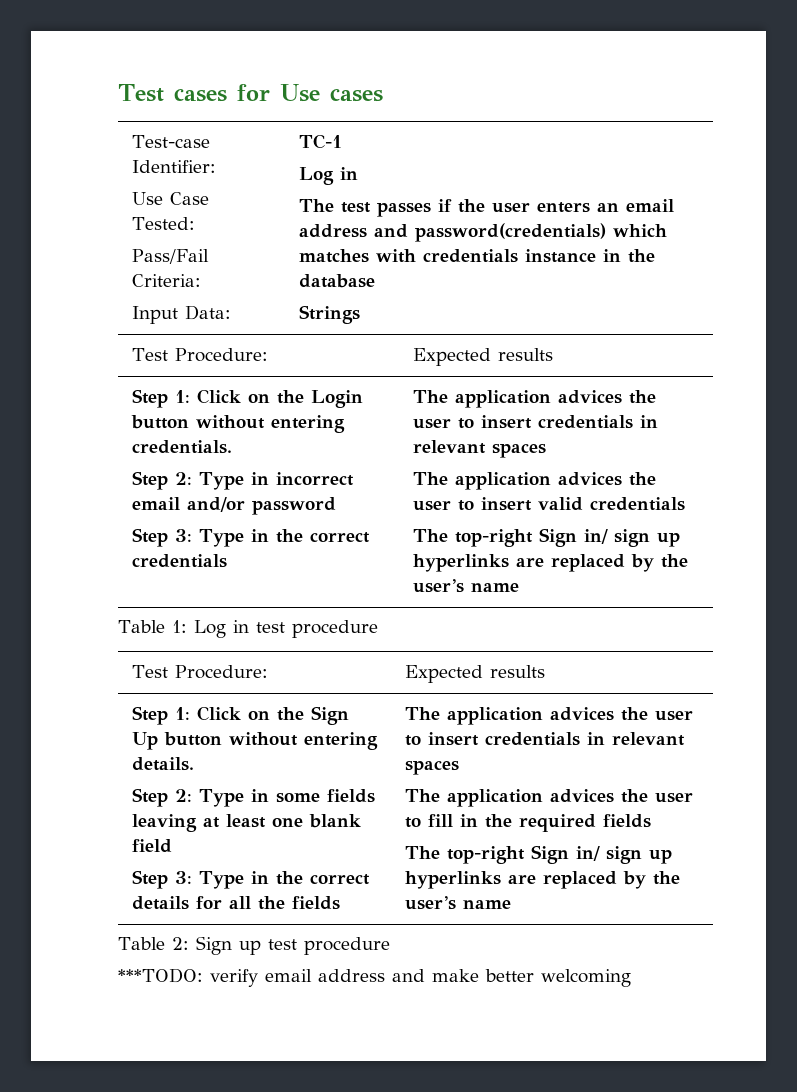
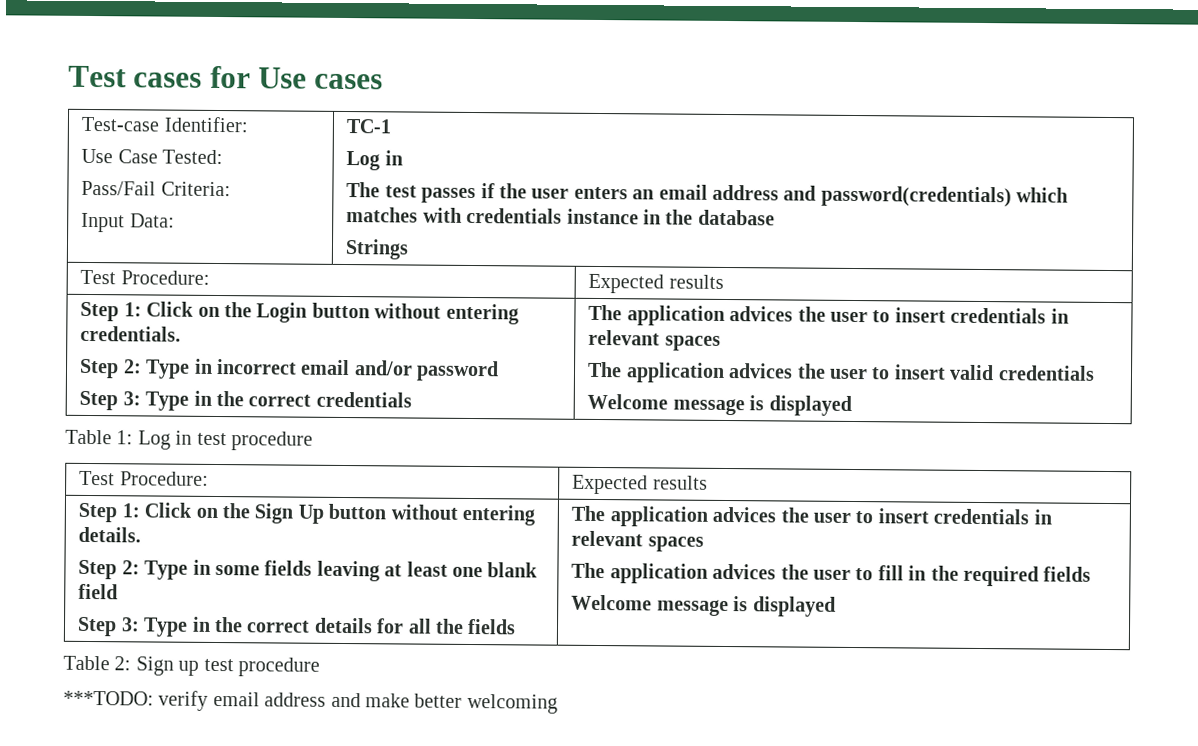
  The application advices the user to insert valid credentials
- The top-right Sign in/ sign up hyperlinks are replaced by the user’s name
+ Welcome message is displayed
  The application advices the user to fill in the required fields
- The top-right Sign in/ sign up hyperlinks are replaced by the user’s name
+ Welcome message is displayed

